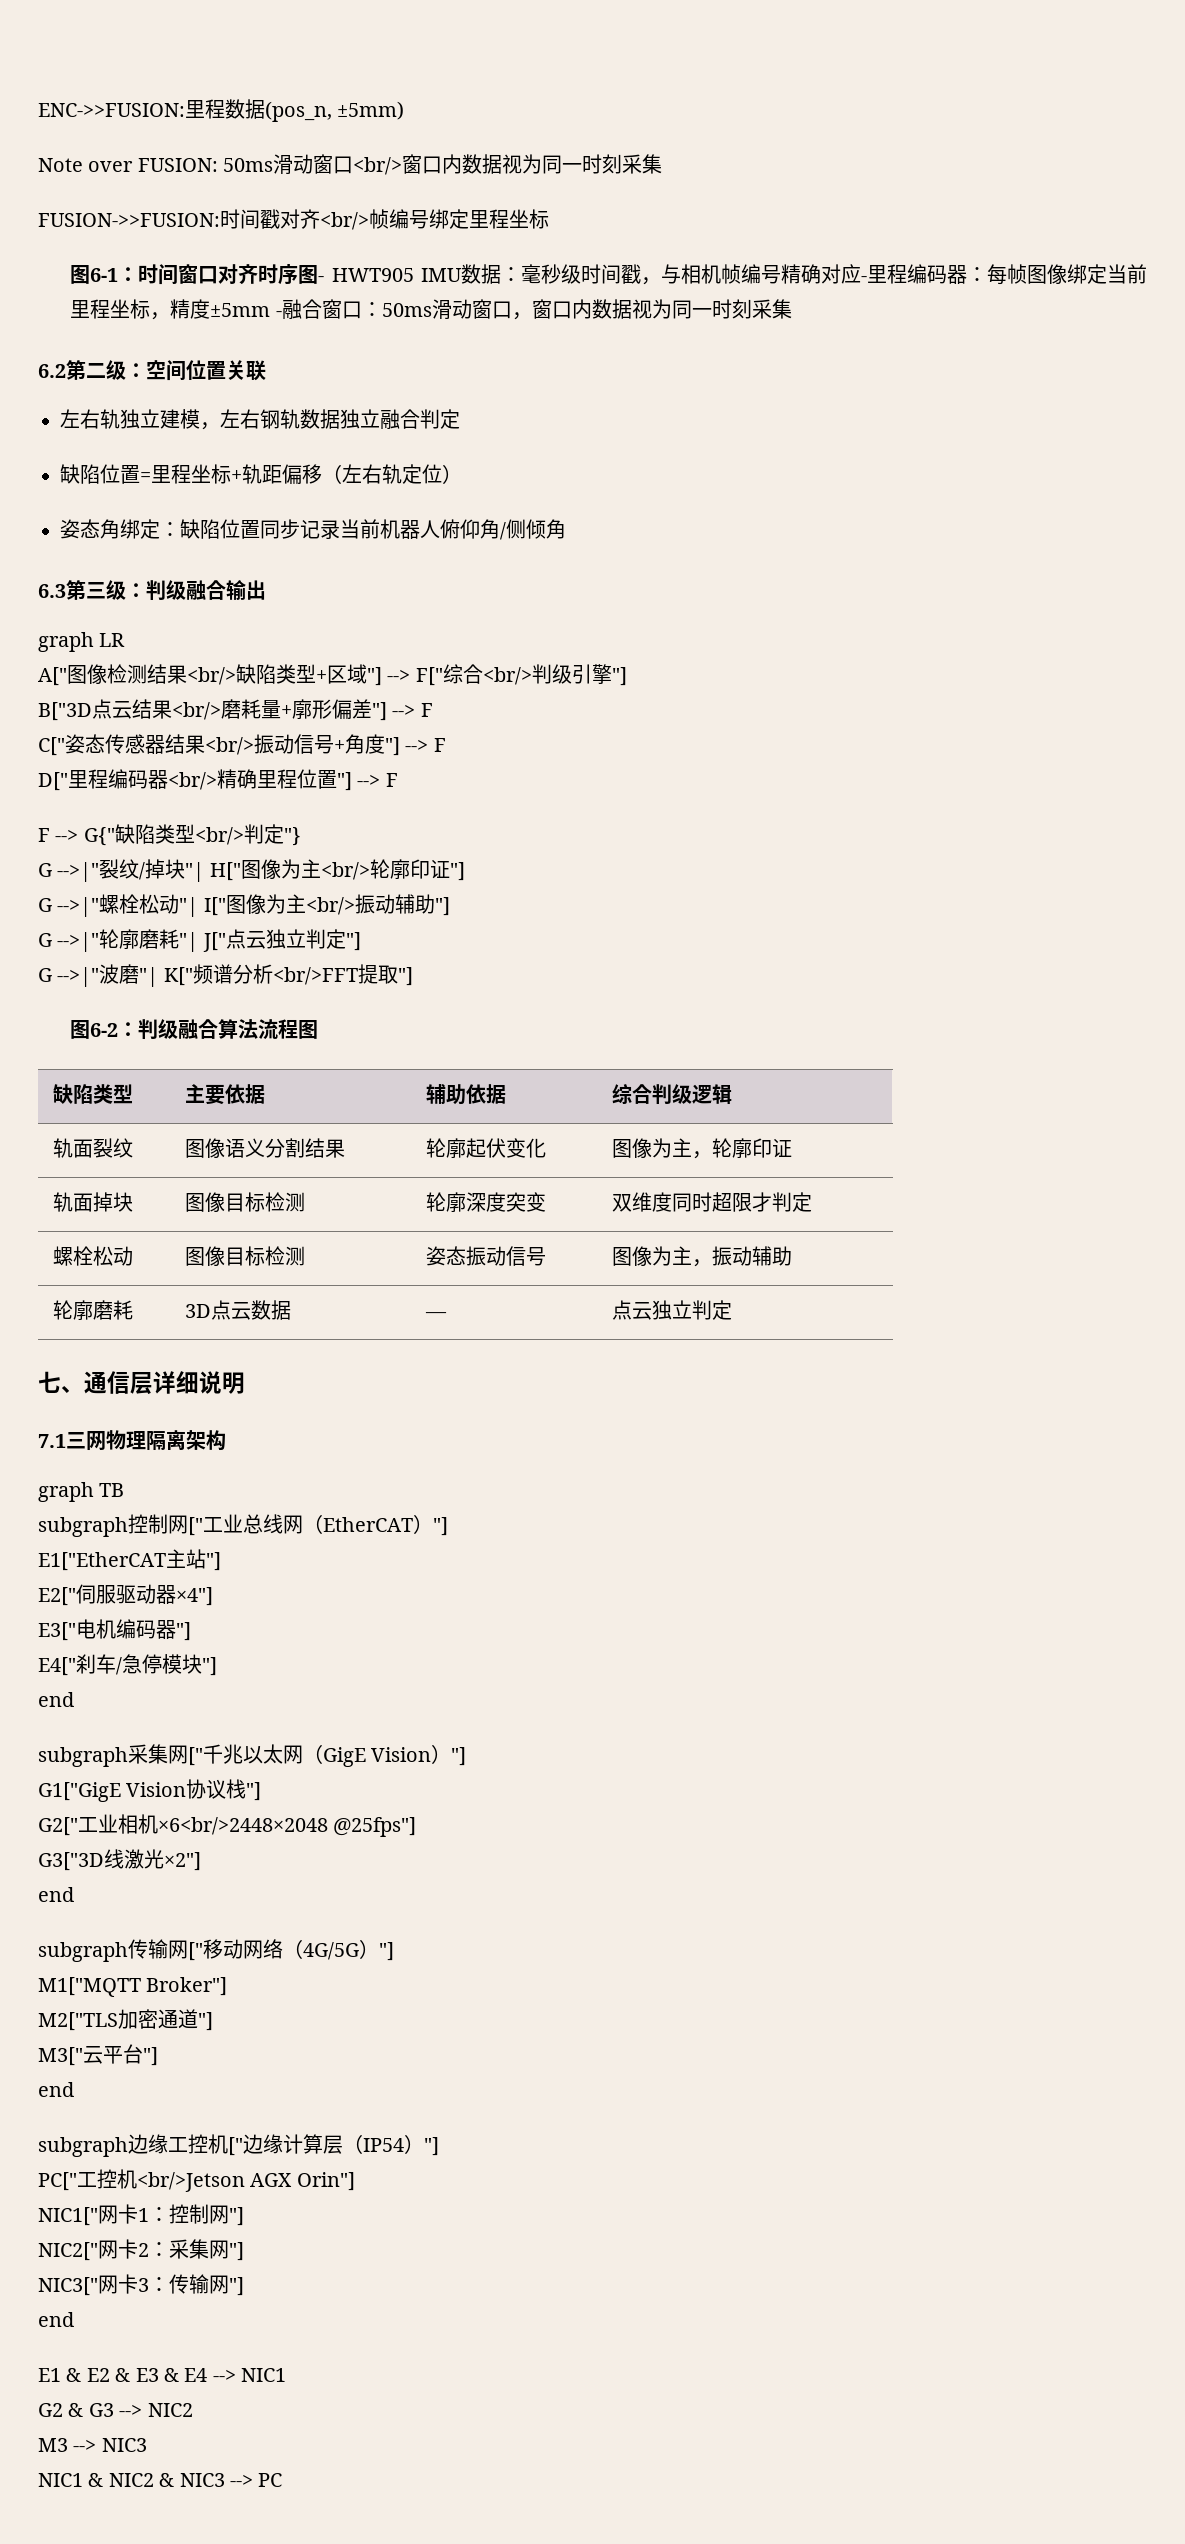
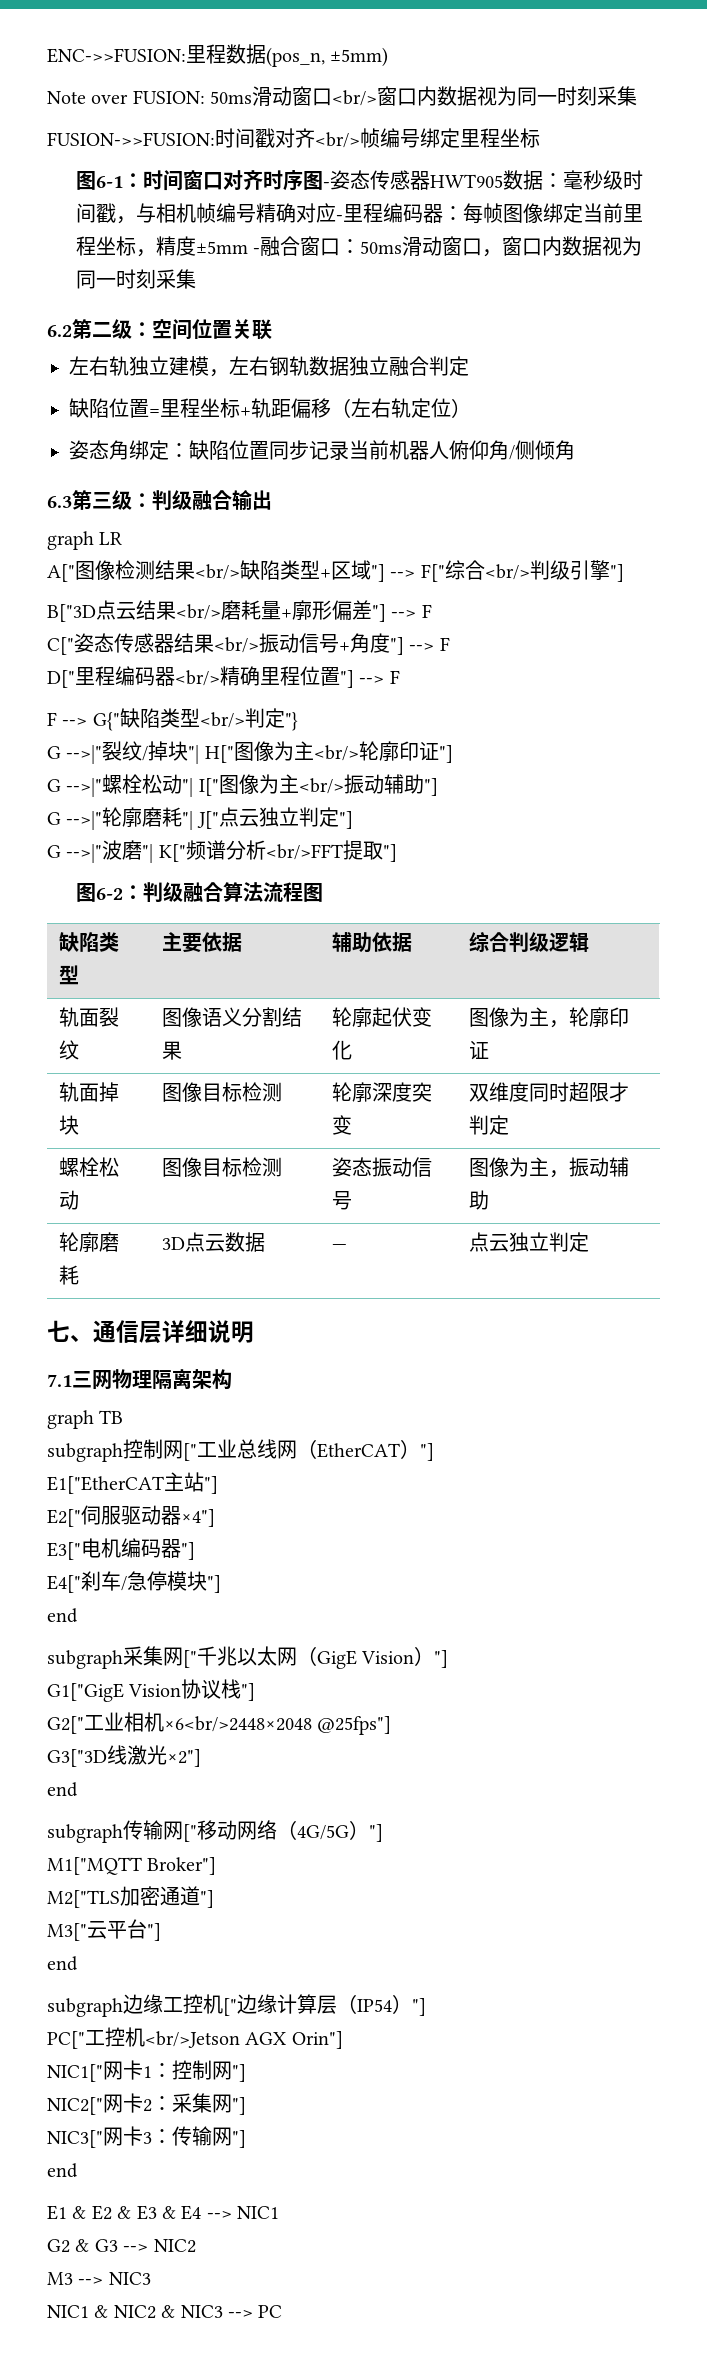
- 图6-1：时间窗口对齐时序图- HWT905 IMU数据：毫秒级时间戳，与相机帧编号精确对应-里程编码器：每帧图像绑定当前里程坐标，精度±5mm -融合窗口：50ms滑动窗口，窗口内数据视为同一时刻采集
+ 图6-1：时间窗口对齐时序图-姿态传感器HWT905数据：毫秒级时间戳，与相机帧编号精确对应-里程编码器：每帧图像绑定当前里程坐标，精度±5mm -融合窗口：50ms滑动窗口，窗口内数据视为同一时刻采集

